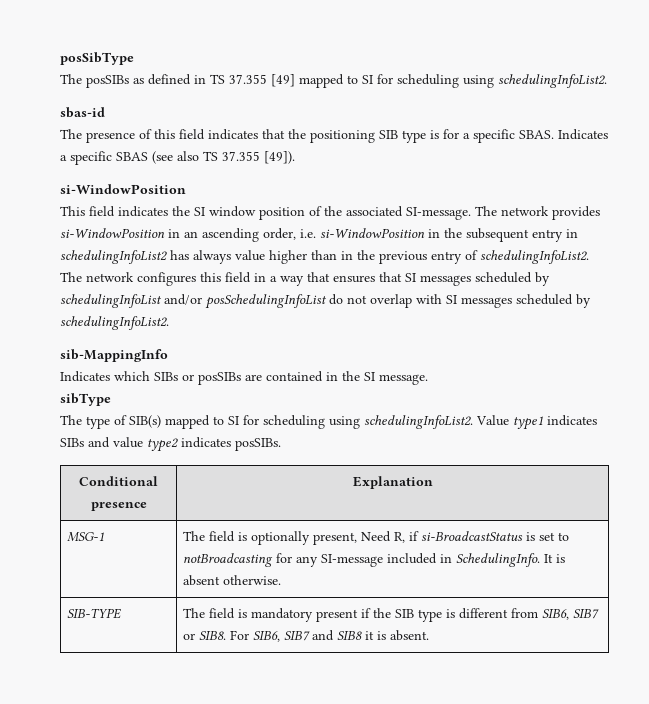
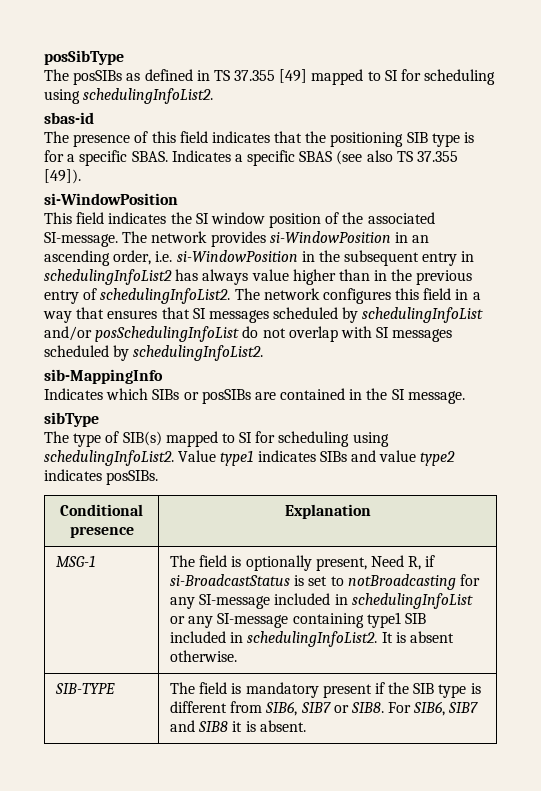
- MSG-1 | The field is optionally present, Need R, if si-BroadcastStatus is set to notBroadcasting for any SI-message included in SchedulingInfo. It is absent otherwise.
+ MSG-1 | The field is optionally present, Need R, if si-BroadcastStatus is set to notBroadcasting for any SI-message included in schedulingInfoList or any SI-message containing type1 SIB included in schedulingInfoList2. It is absent otherwise.

